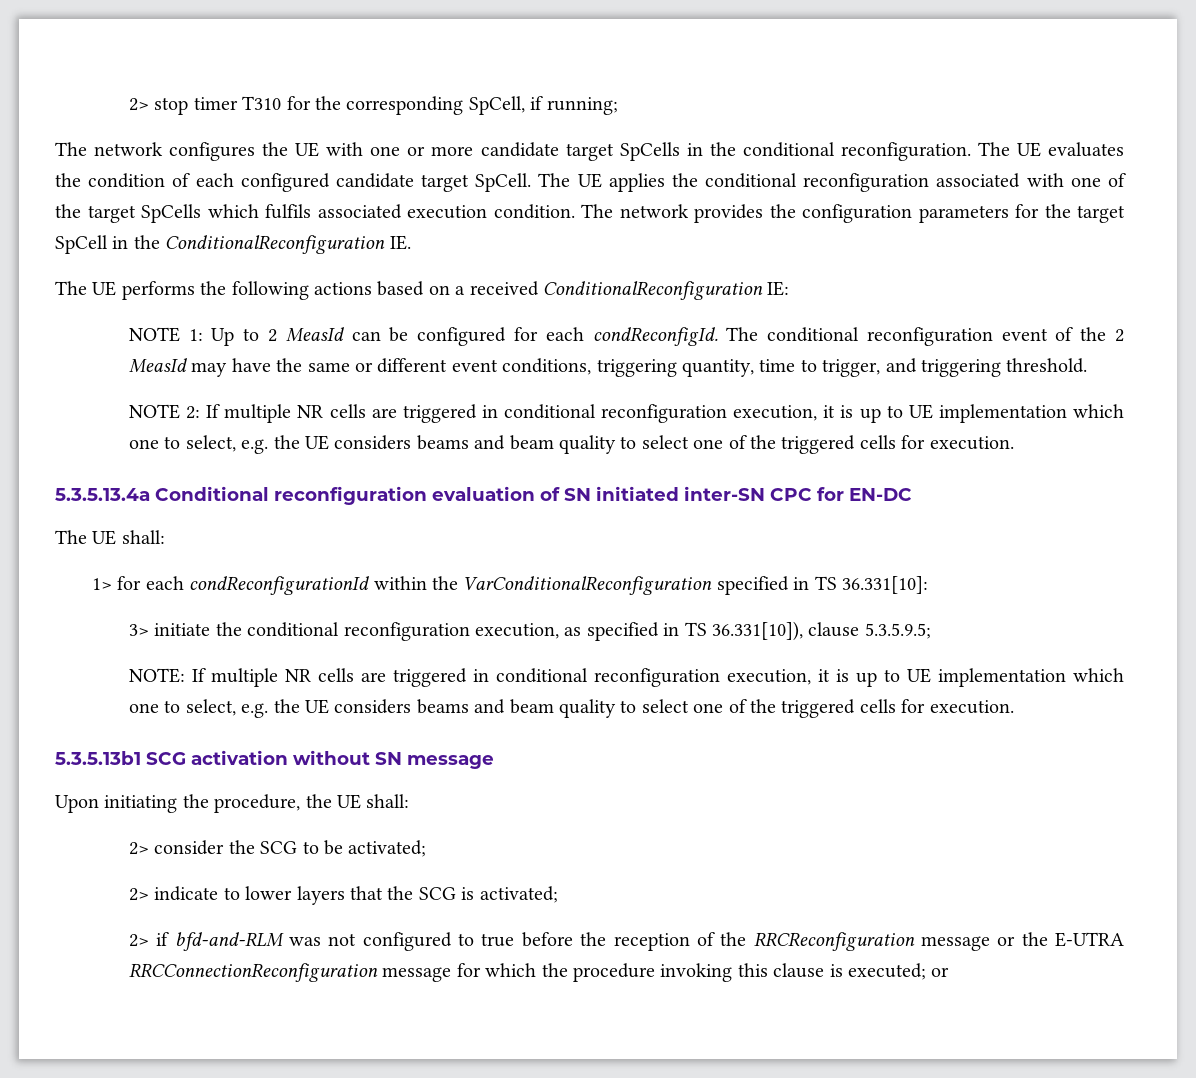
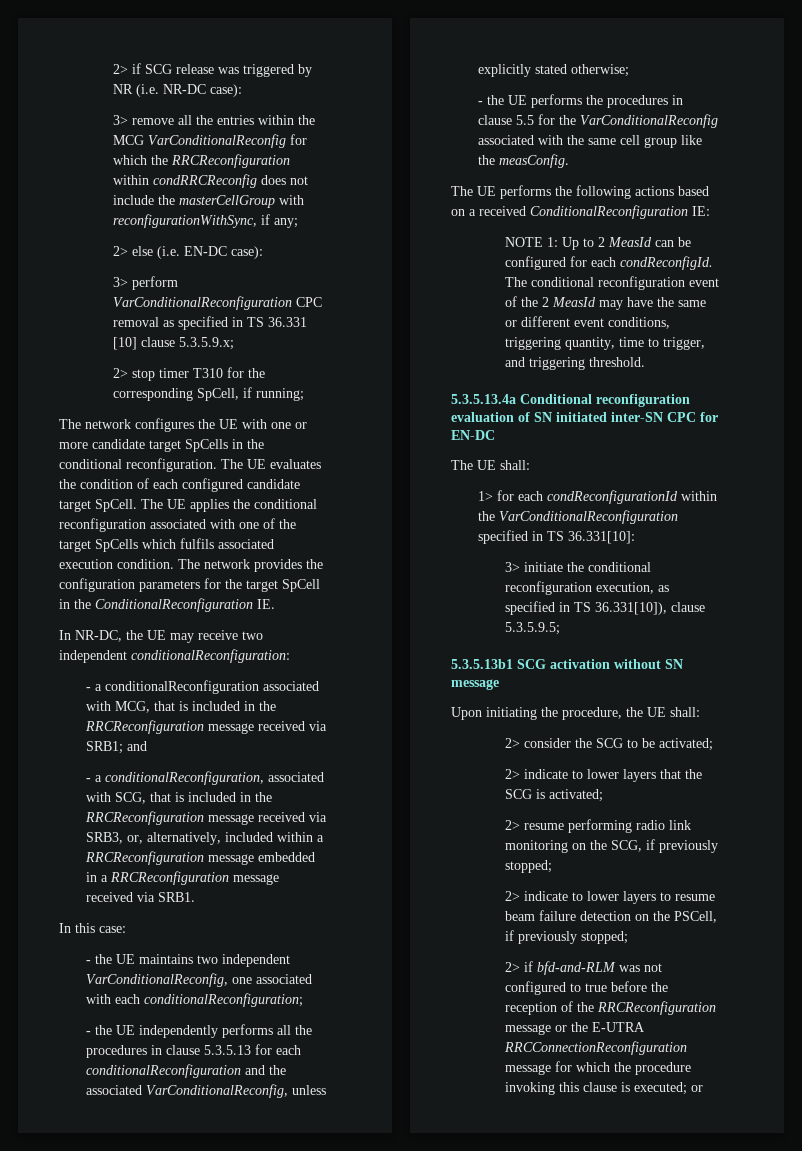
+ 2> if SCG release was triggered by NR (i.e. NR-DC case):
+ 3> remove all the entries within the MCG VarConditionalReconfig for which the RRCReconfiguration within condRRCReconfig does not include the masterCellGroup with reconfigurationWithSync, if any;
+ 2> else (i.e. EN-DC case):
+ 3> perform VarConditionalReconfiguration CPC removal as specified in TS 36.331 [10] clause 5.3.5.9.x;
+ In NR-DC, the UE may receive two independent conditionalReconfiguration:
+ - a conditionalReconfiguration associated with MCG, that is included in the RRCReconfiguration message received via SRB1; and
+ - a conditionalReconfiguration, associated with SCG, that is included in the RRCReconfiguration message received via SRB3, or, alternatively, included within a RRCReconfiguration message embedded in a RRCReconfiguration message received via SRB1.
+ In this case:
+ - the UE maintains two independent VarConditionalReconfig, one associated with each conditionalReconfiguration;
+ - the UE independently performs all the procedures in clause 5.3.5.13 for each conditionalReconfiguration and the associated VarConditionalReconfig, unless explicitly stated otherwise;
+ - the UE performs the procedures in clause 5.5 for the VarConditionalReconfig associated with the same cell group like the measConfig.
- NOTE 2: If multiple NR cells are triggered in conditional reconfiguration execution, it is up to UE implementation which one to select, e.g. the UE considers beams and beam quality to select one of the triggered cells for execution.
- NOTE: If multiple NR cells are triggered in conditional reconfiguration execution, it is up to UE implementation which one to select, e.g. the UE considers beams and beam quality to select one of the triggered cells for execution.
+ 2> resume performing radio link monitoring on the SCG, if previously stopped;
+ 2> indicate to lower layers to resume beam failure detection on the PSCell, if previously stopped;

